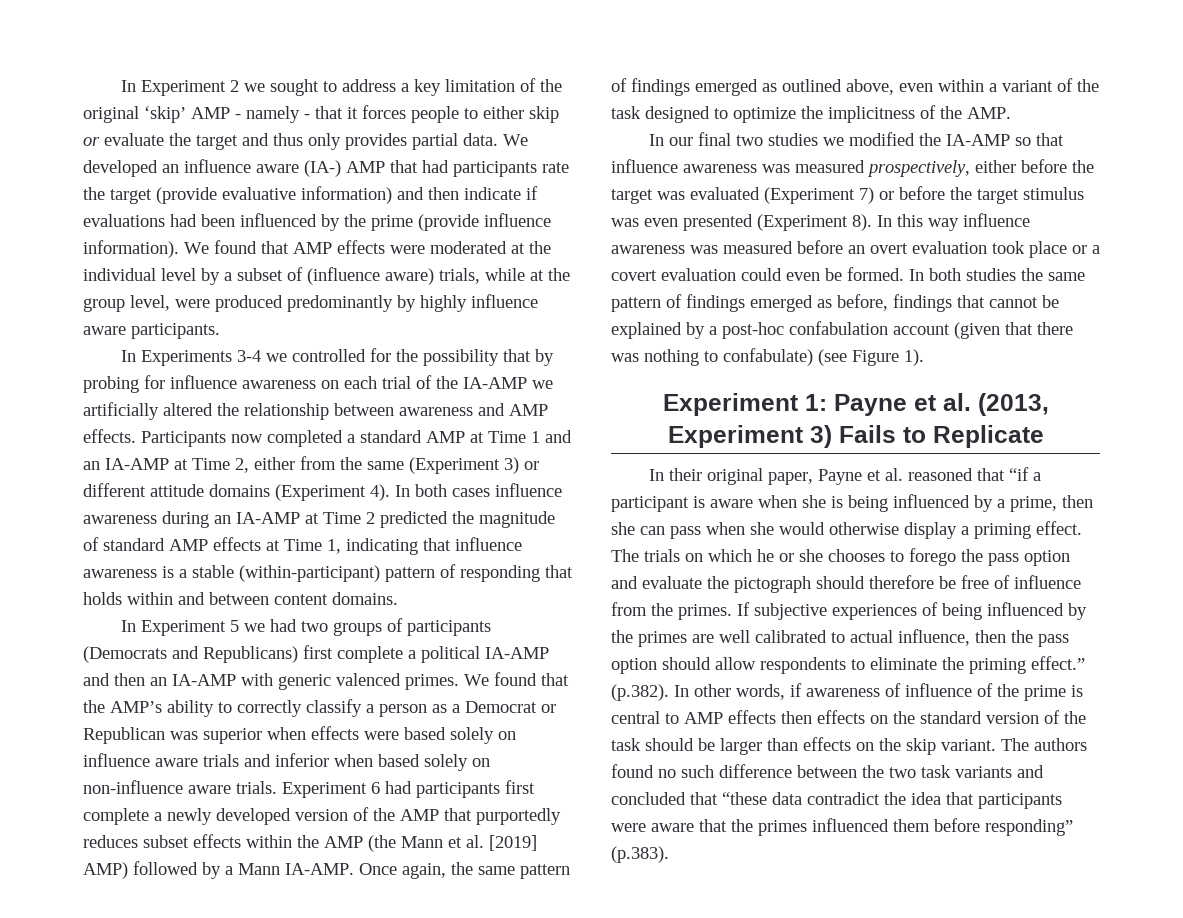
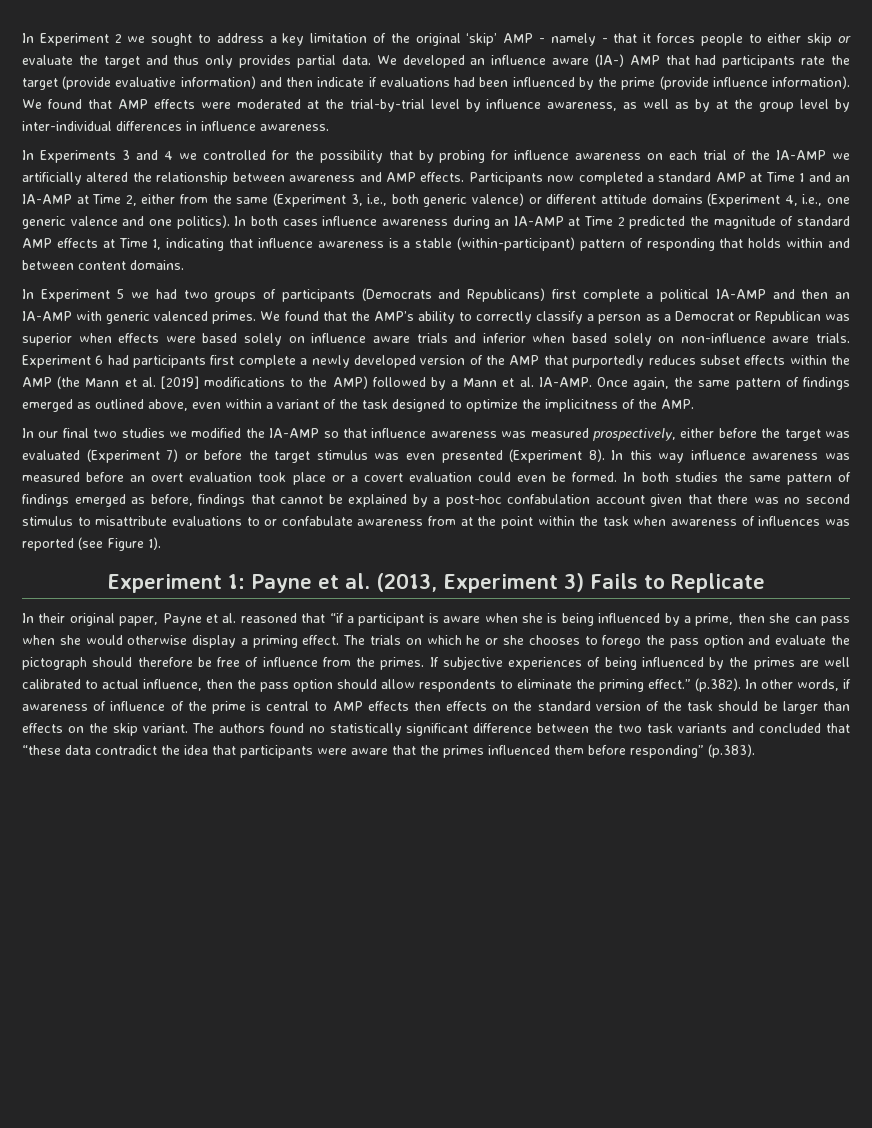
- We found that AMP effects were moderated at the individual level by a subset of (influence aware) trials, while at the group level, were produced predominantly by highly influence aware participants.
+ We found that AMP effects were moderated at the trial-by-trial level by influence awareness, as well as by at the group level by inter-individual differences in influence awareness.
- In Experiments 3-4 we controlled for the possibility that by probing for influence awareness on each trial of the IA-AMP we artificially altered the relationship between awareness and AMP effects.
+ In Experiments 3 and 4 we controlled for the possibility that by probing for influence awareness on each trial of the IA-AMP we artificially altered the relationship between awareness and AMP effects.
- Participants now completed a standard AMP at Time 1 and an IA-AMP at Time 2, either from the same (Experiment 3) or different attitude domains (Experiment 4).
+ Participants now completed a standard AMP at Time 1 and an IA-AMP at Time 2, either from the same (Experiment 3, i.e., both generic valence) or different attitude domains (Experiment 4, i.e., one generic valence and one politics).
- Experiment 6 had participants first complete a newly developed version of the AMP that purportedly reduces subset effects within the AMP (the Mann et al. [2019] AMP) followed by a Mann IA-AMP.
+ Experiment 6 had participants first complete a newly developed version of the AMP that purportedly reduces subset effects within the AMP (the Mann et al. [2019] modifications to the AMP) followed by a Mann et al. IA-AMP.
- In both studies the same pattern of findings emerged as before, findings that cannot be explained by a post-hoc confabulation account (given that there was nothing to confabulate) (see Figure 1).
+ In both studies the same pattern of findings emerged as before, findings that cannot be explained by a post-hoc confabulation account given that there was no second stimulus to misattribute evaluations to or confabulate awareness from at the point within the task when awareness of influences was reported (see Figure 1).
- The authors found no such difference between the two task variants and concluded that “these data contradict the idea that participants were aware that the primes influenced them before responding” (p.383).
+ The authors found no statistically significant difference between the two task variants and concluded that “these data contradict the idea that participants were aware that the primes influenced them before responding” (p.383).

